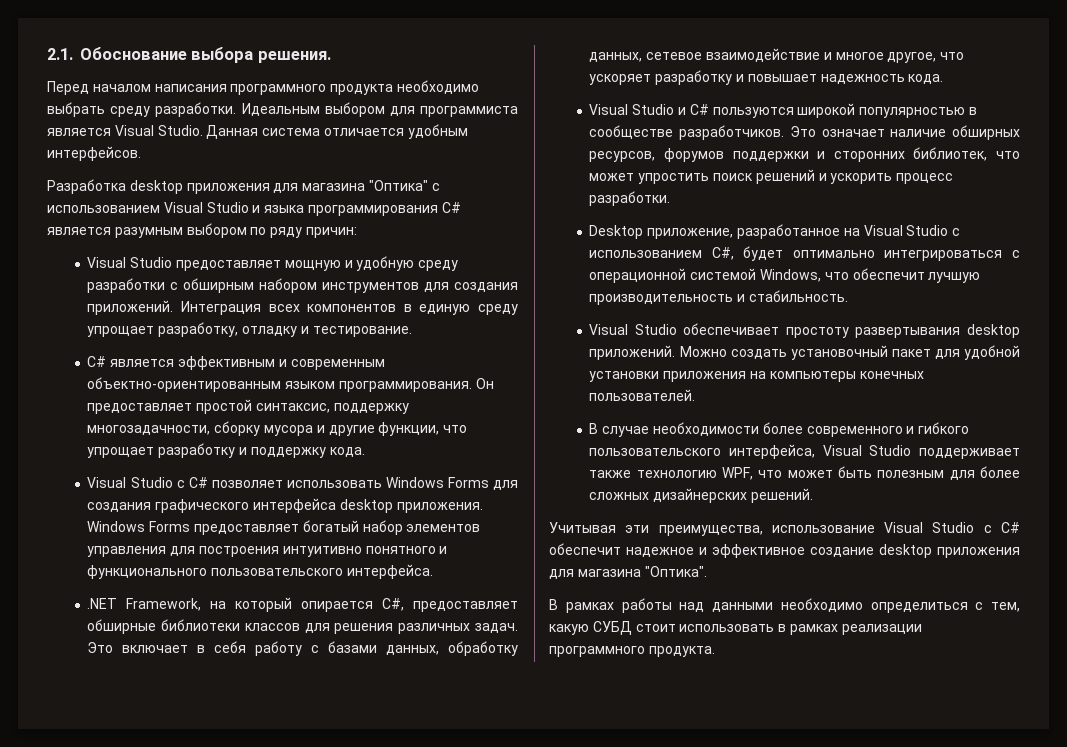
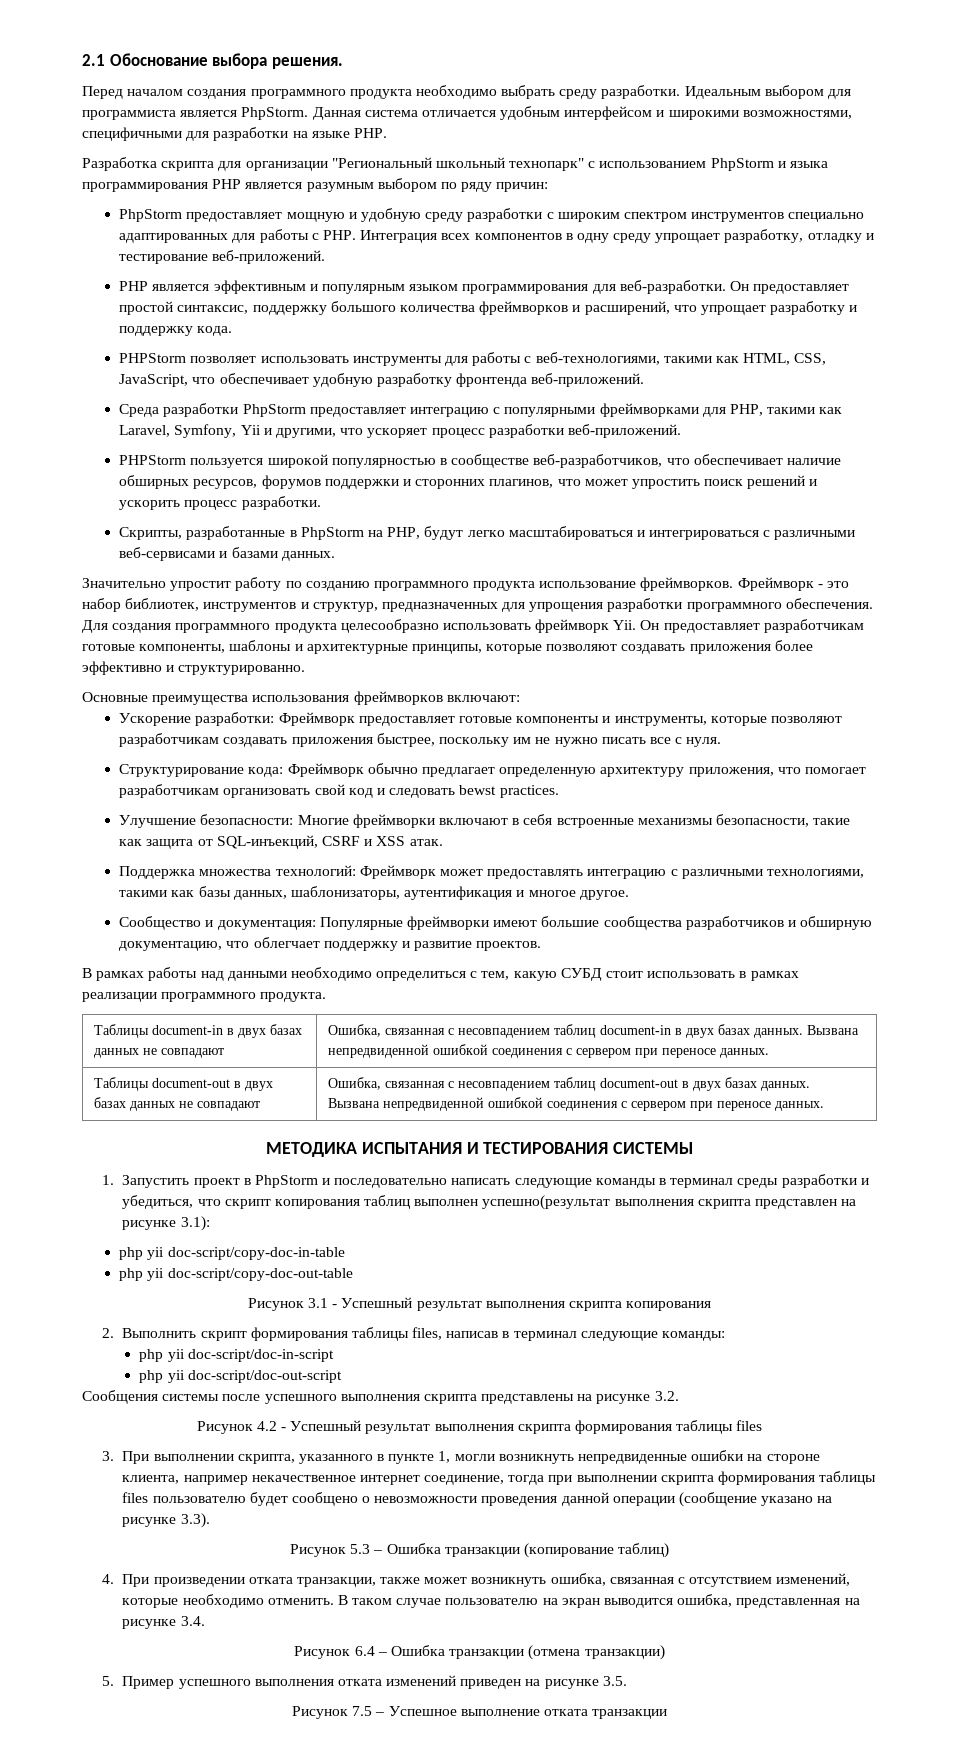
- 2.1. Обоснование выбора решения.
+ 2.1 Обоснование выбора решения.
- Перед началом написания программного продукта необходимо выбрать среду разработки.
+ Перед началом создания программного продукта необходимо выбрать среду разработки.
- Идеальным выбором для программиста является Visual Studio.
+ Идеальным выбором для программиста является PhpStorm.
- Данная система отличается удобным интерфейсов.
- Разработка desktop приложения для магазина "Оптика" с использованием Visual Studio и языка программирования C# является разумным выбором по ряду причин:
+ Данная система отличается удобным интерфейсом и широкими возможностями, специфичными для разработки на языке PHP.
+ Разработка скрипта для организации "Региональный школьный технопарк" с использованием PhpStorm и языка программирования PHP является разумным выбором по ряду причин:
- Visual Studio предоставляет мощную и удобную среду разработки с обширным набором инструментов для создания приложений. Интеграция всех компонентов в единую среду упрощает разработку, отладку и тестирование.
- C# является эффективным и современным объектно-ориентированным языком программирования.
+ PhpStorm предоставляет мощную и удобную среду разработки с широким спектром инструментов специально адаптированных для работы с PHP. Интеграция всех компонентов в одну среду упрощает разработку, отладку и тестирование веб-приложений.
+ PHP является эффективным и популярным языком программирования для веб-разработки.
- Он предоставляет простой синтаксис, поддержку многозадачности, сборку мусора и другие функции, что упрощает разработку и поддержку кода.
+ Он предоставляет простой синтаксис, поддержку большого количества фреймворков и расширений, что упрощает разработку и поддержку кода.
- Visual Studio с C# позволяет использовать Windows Forms для создания графического интерфейса desktop приложения. Windows Forms предоставляет богатый набор элементов управления для построения интуитивно понятного и функционального пользовательского интерфейса.
- .NET Framework, на который опирается C#, предоставляет обширные библиотеки классов для решения различных задач. Это включает в себя работу с базами данных, обработку данных, сетевое взаимодействие и многое другое, что ускоряет разработку и повышает надежность кода.
- Visual Studio и C# пользуются широкой популярностью в сообществе разработчиков. Это означает наличие обширных ресурсов, форумов поддержки и сторонних библиотек, что может упростить поиск решений и ускорить процесс разработки.
+ PHPStorm позволяет использовать инструменты для работы с веб-технологиями, такими как HTML, CSS, JavaScript, что обеспечивает удобную разработку фронтенда веб-приложений.
+ Среда разработки PhpStorm предоставляет интеграцию с популярными фреймворками для PHP, такими как Laravel, Symfony, Yii и другими, что ускоряет процесс разработки веб-приложений.
+ PHPStorm пользуется широкой популярностью в сообществе веб-разработчиков, что обеспечивает наличие обширных ресурсов, форумов поддержки и сторонних плагинов, что может упростить поиск решений и ускорить процесс разработки.
- Desktop приложение, разработанное на Visual Studio с использованием C#, будет оптимально интегрироваться с операционной системой Windows, что обеспечит лучшую производительность и стабильность.
- Visual Studio обеспечивает простоту развертывания desktop приложений. Можно создать установочный пакет для удобной установки приложения на компьютеры конечных пользователей.
- В случае необходимости более современного и гибкого пользовательского интерфейса, Visual Studio поддерживает также технологию WPF, что может быть полезным для более сложных дизайнерских решений.
- Учитывая эти преимущества, использование Visual Studio с C# обеспечит надежное и эффективное создание desktop приложения для магазина "Оптика".
+ Скрипты, разработанные в PhpStorm на PHP, будут легко масштабироваться и интегрироваться с различными веб-сервисами и базами данных.
+ Значительно упростит работу по созданию программного продукта использование фреймворков. Фреймворк - это набор библиотек, инструментов и структур, предназначенных для упрощения разработки программного обеспечения. Для создания программного продукта целесообразно использовать фреймворк Yii. Он предоставляет разработчикам готовые компоненты, шаблоны и архитектурные принципы, которые позволяют создавать приложения более эффективно и структурированно.
+ Основные преимущества использования фреймворков включают:
+ Ускорение разработки: Фреймворк предоставляет готовые компоненты и инструменты, которые позволяют разработчикам создавать приложения быстрее, поскольку им не нужно писать все с нуля.
+ Структурирование кода: Фреймворк обычно предлагает определенную архитектуру приложения, что помогает разработчикам организовать свой код и следовать bewst practices.
+ Улучшение безопасности: Многие фреймворки включают в себя встроенные механизмы безопасности, такие как защита от SQL-инъекций, CSRF и XSS атак.
+ Поддержка множества технологий: Фреймворк может предоставлять интеграцию с различными технологиями, такими как базы данных, шаблонизаторы, аутентификация и многое другое.
+ Сообщество и документация: Популярные фреймворки имеют большие сообщества разработчиков и обширную документацию, что облегчает поддержку и развитие проектов.
+ Таблицы document-in в двух базах данных не совпадают | Ошибка, связанная с несовпадением таблиц document-in в двух базах данных. Вызвана непредвиденной ошибкой соединения с сервером при переносе данных.
+ Таблицы document-out в двух базах данных не совпадают | Ошибка, связанная с несовпадением таблиц document-out в двух базах данных. Вызвана непредвиденной ошибкой соединения с сервером при переносе данных.
+ МЕТОДИКА ИСПЫТАНИЯ И ТЕСТИРОВАНИЯ СИСТЕМЫ
+ 1. Запустить проект в PhpStorm и последовательно написать следующие команды в терминал среды разработки и убедиться, что скрипт копирования таблиц выполнен успешно(результат выполнения скрипта представлен на рисунке 3.1):
+ php yii doc-script/copy-doc-in-table
+ php yii doc-script/copy-doc-out-table
+ Рисунок 3.1 - Успешный результат выполнения скрипта копирования
+ 2. Выполнить скрипт формирования таблицы files, написав в терминал следующие команды:
+ php yii doc-script/doc-in-script
+ php yii doc-script/doc-out-script
+ Сообщения системы после успешного выполнения скрипта представлены на рисунке 3.2.
+ Рисунок 4.2 - Успешный результат выполнения скрипта формирования таблицы files
+ 3. При выполнении скрипта, указанного в пункте 1, могли возникнуть непредвиденные ошибки на стороне клиента, например некачественное интернет соединение, тогда при выполнении скрипта формирования таблицы files пользователю будет сообщено о невозможности проведения данной операции (сообщение указано на рисунке 3.3).
+ Рисунок 5.3 – Ошибка транзакции (копирование таблиц)
+ 4. При произведении отката транзакции, также может возникнуть ошибка, связанная с отсутствием изменений, которые необходимо отменить. В таком случае пользователю на экран выводится ошибка, представленная на рисунке 3.4.
+ Рисунок 6.4 – Ошибка транзакции (отмена транзакции)
+ 5. Пример успешного выполнения отката изменений приведен на рисунке 3.5.
+ Рисунок 7.5 – Успешное выполнение отката транзакции

